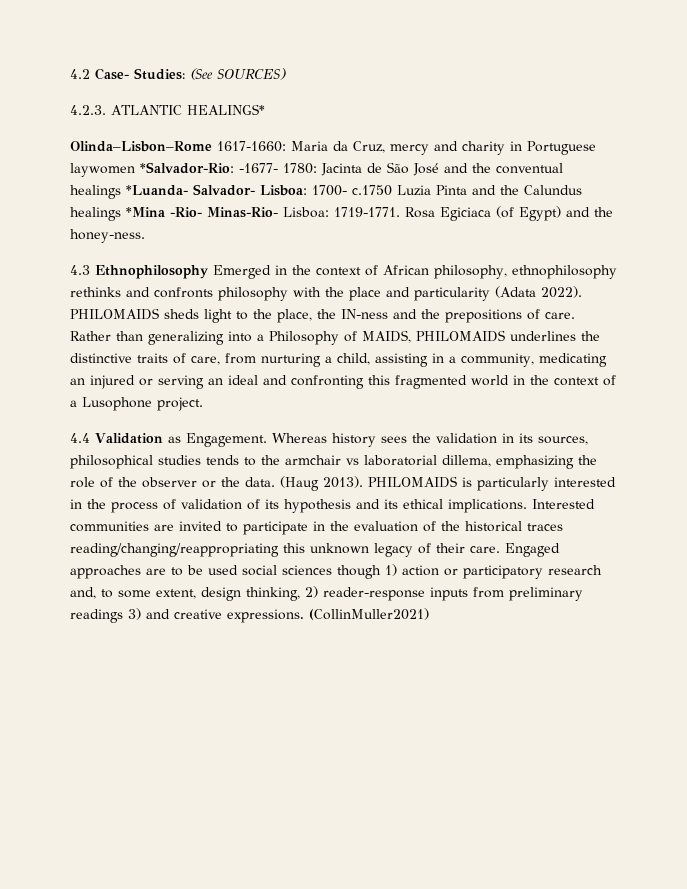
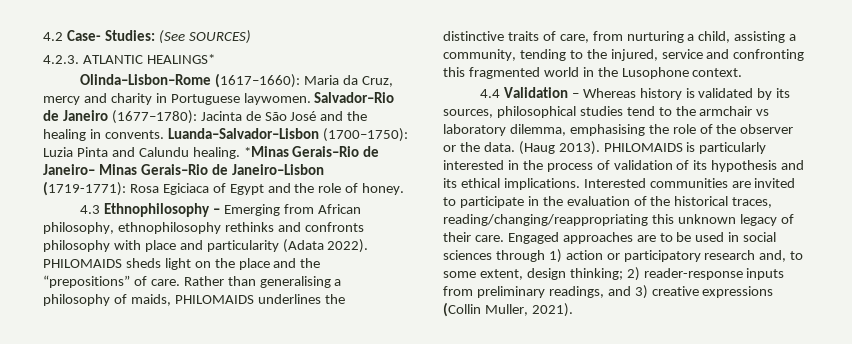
- Olinda–Lisbon–Rome 1617-1660: Maria da Cruz, mercy and charity in Portuguese laywomen *Salvador-Rio: -1677- 1780: Jacinta de São José and the conventual healings *Luanda- Salvador- Lisboa: 1700- c.1750 Luzia Pinta and the Calundus healings *Mina -Rio- Minas-Rio- Lisboa: 1719-1771. Rosa Egiciaca (of Egypt) and the honey-ness.
- 4.3 Ethnophilosophy Emerged in the context of African philosophy, ethnophilosophy rethinks and confronts philosophy with the place and particularity (Adata 2022).
+ Olinda–Lisbon–Rome (1617–1660): Maria da Cruz, mercy and charity in Portuguese laywomen. Salvador–Rio de Janeiro (1677–1780): Jacinta de São José and the healing in convents. Luanda–Salvador–Lisbon (1700–1750): Luzia Pinta and Calundu healing. *Minas Gerais–Rio de Janeiro– Minas Gerais–Rio de Janeiro–Lisbon (1719-1771): Rosa Egiciaca of Egypt and the role of honey.
+ 4.3 Ethnophilosophy – Emerging from African philosophy, ethnophilosophy rethinks and confronts philosophy with place and particularity (Adata 2022).
- PHILOMAIDS sheds light to the place, the IN-ness and the prepositions of care.
+ PHILOMAIDS sheds light on the place and the “prepositions” of care.
- Rather than generalizing into a Philosophy of MAIDS, PHILOMAIDS underlines the distinctive traits of care, from nurturing a child, assisting in a community, medicating an injured or serving an ideal and confronting this fragmented world in the context of a Lusophone project.
- 4.4 Validation as Engagement. Whereas history sees the validation in its sources, philosophical studies tends to the armchair vs laboratorial dillema, emphasizing the role of the observer or the data.
+ Rather than generalising a philosophy of maids, PHILOMAIDS underlines the distinctive traits of care, from nurturing a child, assisting a community, tending to the injured, service and confronting this fragmented world in the Lusophone context.
+ 4.4 Validation – Whereas history is validated by its sources, philosophical studies tend to the armchair vs laboratory dilemma, emphasising the role of the observer or the data.
- Interested communities are invited to participate in the evaluation of the historical traces reading/changing/reappropriating this unknown legacy of their care.
+ Interested communities are invited to participate in the evaluation of the historical traces, reading/changing/reappropriating this unknown legacy of their care.
- Engaged approaches are to be used social sciences though 1) action or participatory research and, to some extent, design thinking, 2) reader-response inputs from preliminary readings 3) and creative expressions. (CollinMuller2021)
+ Engaged approaches are to be used in social sciences through 1) action or participatory research and, to some extent, design thinking; 2) reader-response inputs from preliminary readings, and 3) creative expressions (Collin Muller, 2021).

